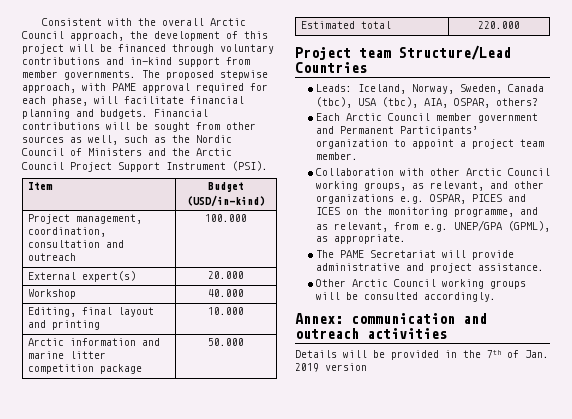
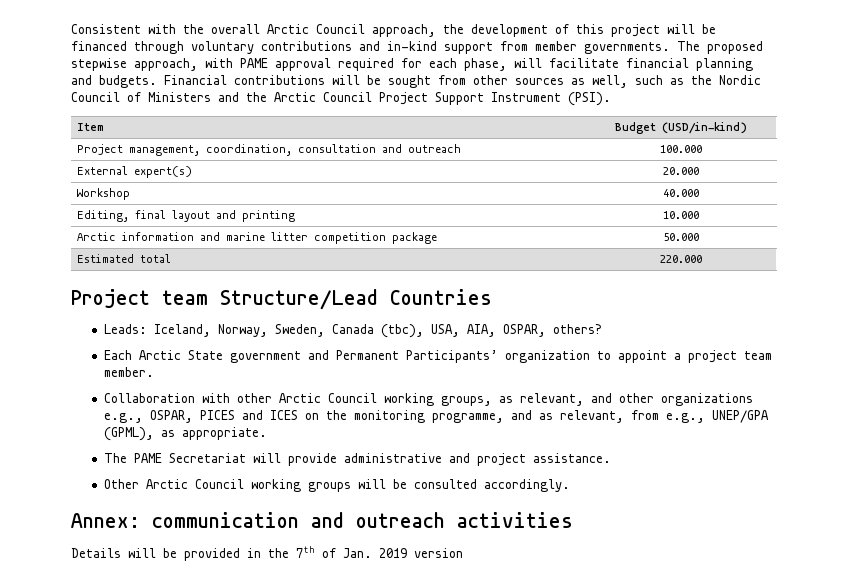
- Leads: Iceland, Norway, Sweden, Canada (tbc), USA (tbc), AIA, OSPAR, others?
+ Leads: Iceland, Norway, Sweden, Canada (tbc), USA, AIA, OSPAR, others?
- Each Arctic Council member government and Permanent Participants’ organization to appoint a project team member.
+ Each Arctic State government and Permanent Participants’ organization to appoint a project team member.
- Collaboration with other Arctic Council working groups, as relevant, and other organizations e.g. OSPAR, PICES and ICES on the monitoring programme, and as relevant, from e.g. UNEP/GPA (GPML), as appropriate.
+ Collaboration with other Arctic Council working groups, as relevant, and other organizations e.g., OSPAR, PICES and ICES on the monitoring programme, and as relevant, from e.g., UNEP/GPA (GPML), as appropriate.

